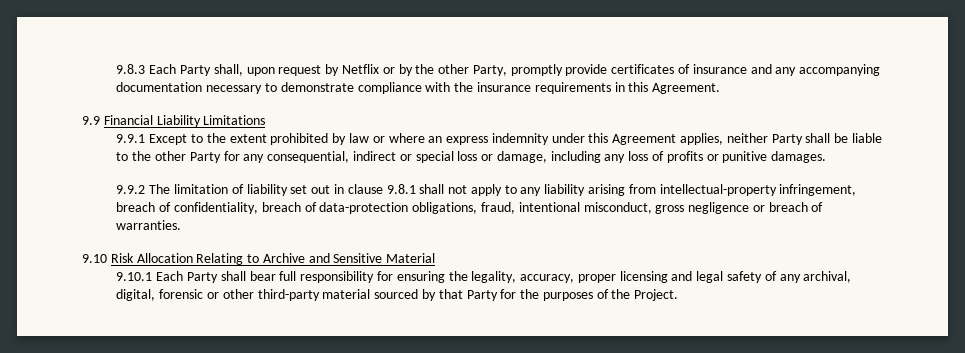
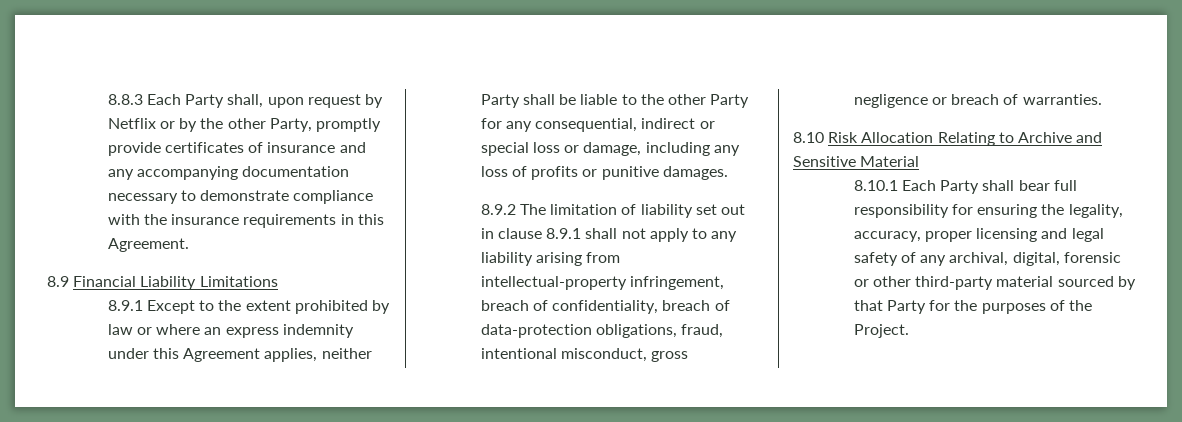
- 9.8.3 Each Party shall, upon request by Netflix or by the other Party, promptly provide certificates of insurance and any accompanying documentation necessary to demonstrate compliance with the insurance requirements in this Agreement.
+ 8.8.3 Each Party shall, upon request by Netflix or by the other Party, promptly provide certificates of insurance and any accompanying documentation necessary to demonstrate compliance with the insurance requirements in this Agreement.
- 9.9 Financial Liability Limitations
+ 8.9 Financial Liability Limitations
- 9.9.1 Except to the extent prohibited by law or where an express indemnity under this Agreement applies, neither Party shall be liable to the other Party for any consequential, indirect or special loss or damage, including any loss of profits or punitive damages.
+ 8.9.1 Except to the extent prohibited by law or where an express indemnity under this Agreement applies, neither Party shall be liable to the other Party for any consequential, indirect or special loss or damage, including any loss of profits or punitive damages.
- 9.9.2 The limitation of liability set out in clause 9.8.1 shall not apply to any liability arising from intellectual-property infringement, breach of confidentiality, breach of data-protection obligations, fraud, intentional misconduct, gross negligence or breach of warranties.
+ 8.9.2 The limitation of liability set out in clause 8.9.1 shall not apply to any liability arising from intellectual-property infringement, breach of confidentiality, breach of data-protection obligations, fraud, intentional misconduct, gross negligence or breach of warranties.
- 9.10 Risk Allocation Relating to Archive and Sensitive Material
+ 8.10 Risk Allocation Relating to Archive and Sensitive Material
- 9.10.1 Each Party shall bear full responsibility for ensuring the legality, accuracy, proper licensing and legal safety of any archival, digital, forensic or other third-party material sourced by that Party for the purposes of the Project.
+ 8.10.1 Each Party shall bear full responsibility for ensuring the legality, accuracy, proper licensing and legal safety of any archival, digital, forensic or other third-party material sourced by that Party for the purposes of the Project.

